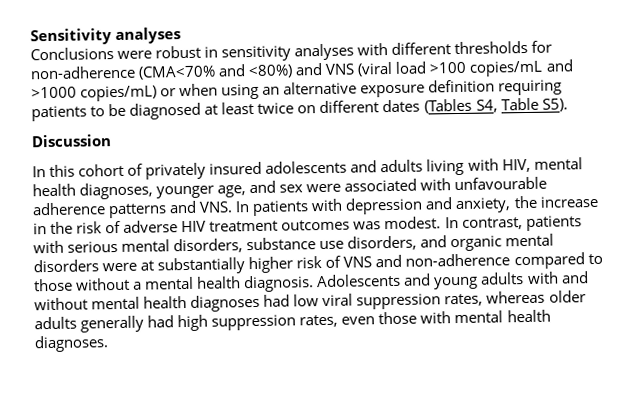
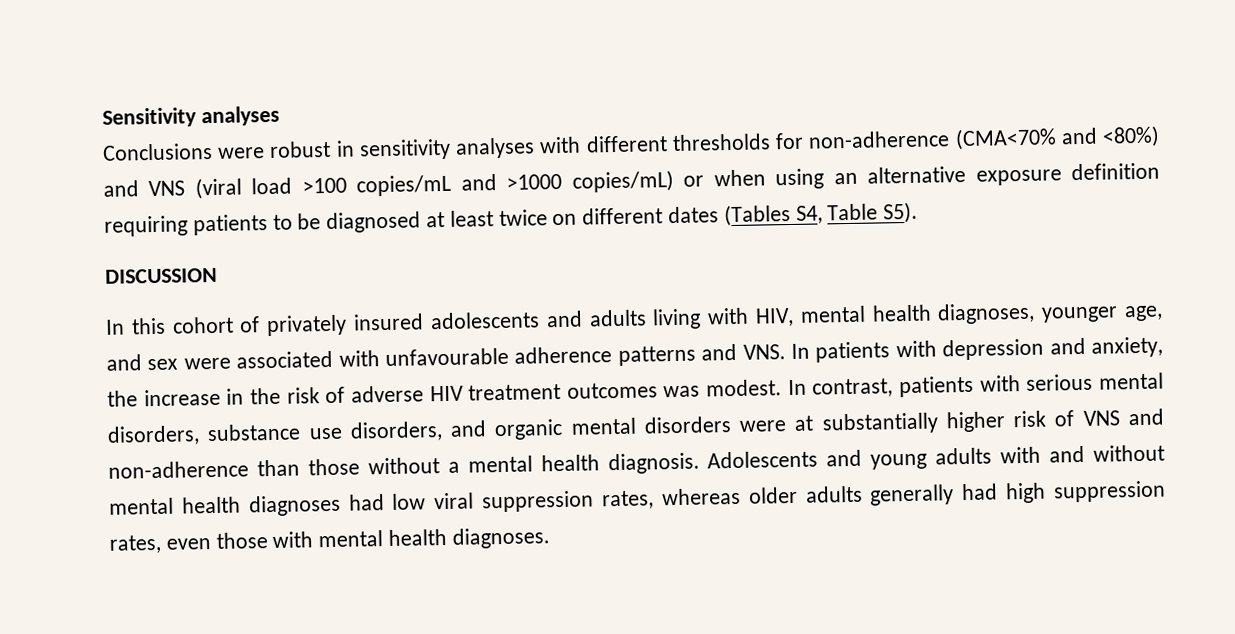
- Discussion
+ DISCUSSION
- In contrast, patients with serious mental disorders, substance use disorders, and organic mental disorders were at substantially higher risk of VNS and non-adherence compared to those without a mental health diagnosis.
+ In contrast, patients with serious mental disorders, substance use disorders, and organic mental disorders were at substantially higher risk of VNS and non-adherence than those without a mental health diagnosis.

